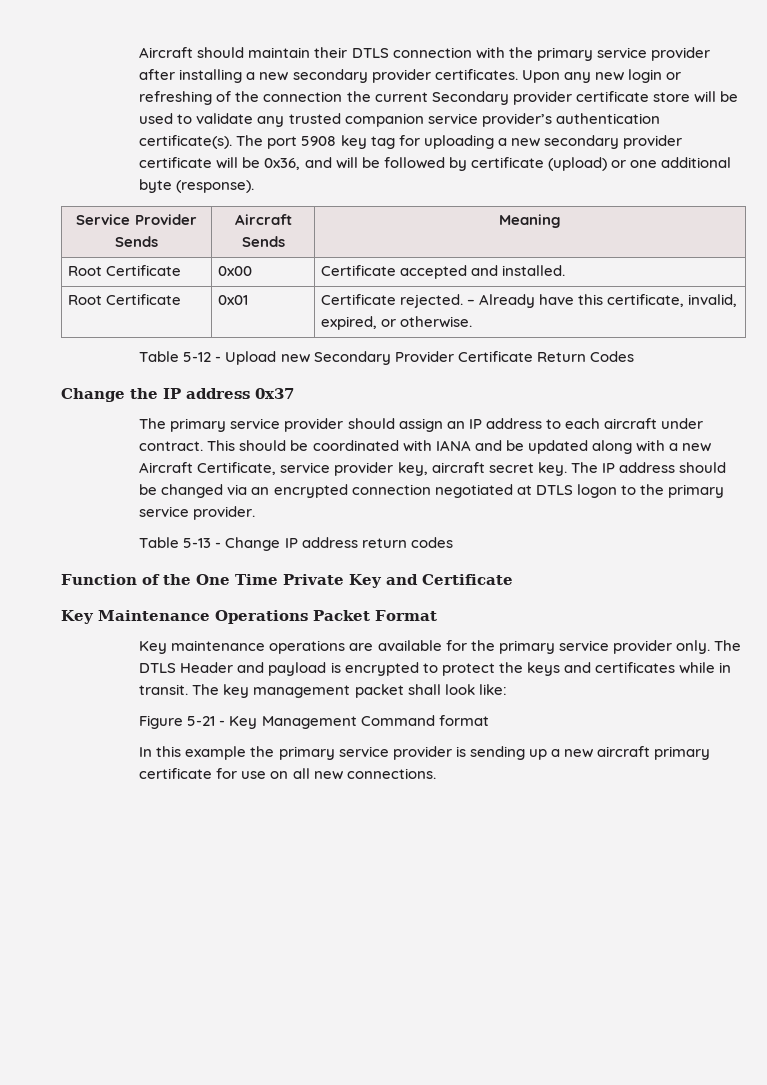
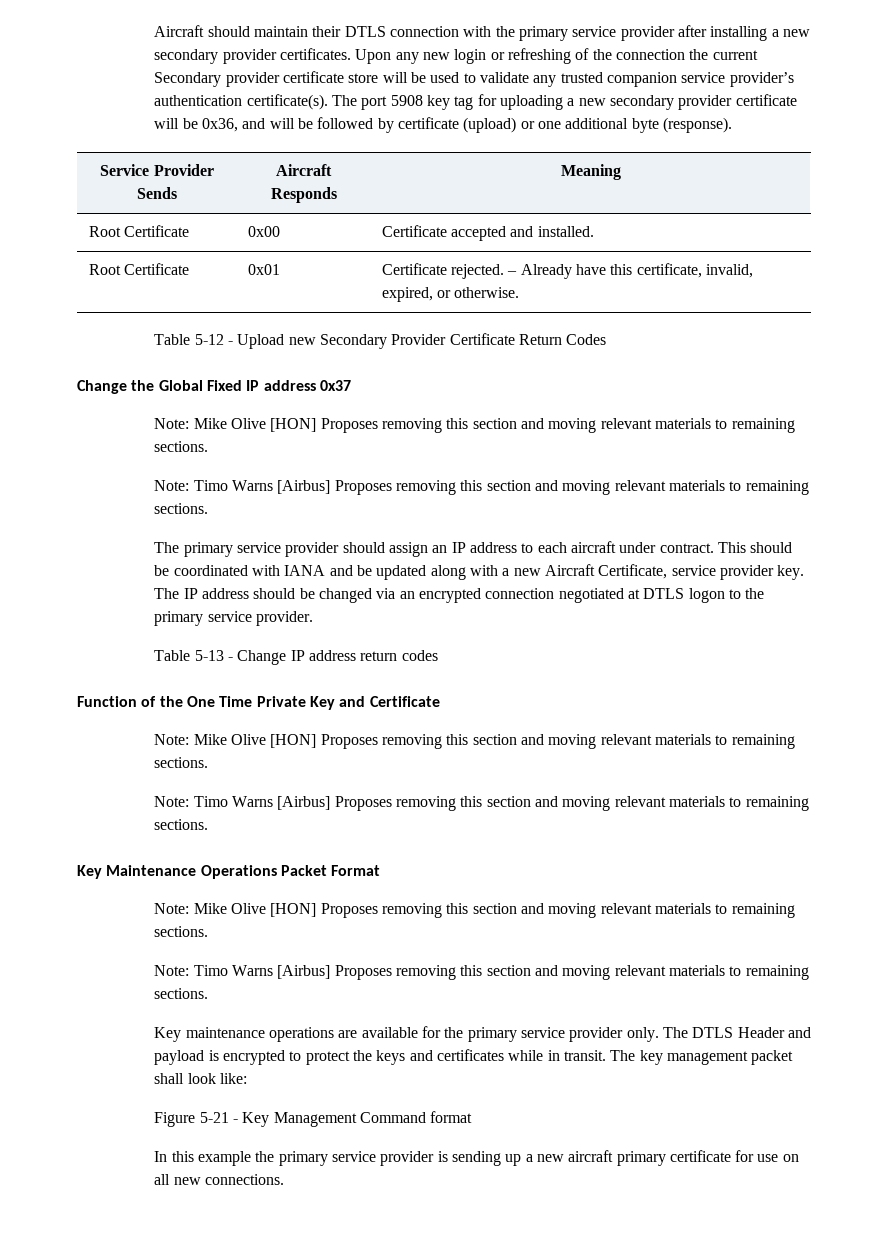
- Service Provider Sends | Aircraft Sends | Meaning
+ Service Provider Sends | Aircraft Responds | Meaning
- Change the IP address 0x37
+ Change the Global Fixed IP address 0x37
+ Note: Mike Olive [HON] Proposes removing this section and moving relevant materials to remaining sections.
+ Note: Timo Warns [Airbus] Proposes removing this section and moving relevant materials to remaining sections.
- This should be coordinated with IANA and be updated along with a new Aircraft Certificate, service provider key, aircraft secret key.
+ This should be coordinated with IANA and be updated along with a new Aircraft Certificate, service provider key.
  Function of the One Time Private Key and Certificate
+ Note: Mike Olive [HON] Proposes removing this section and moving relevant materials to remaining sections.
+ Note: Timo Warns [Airbus] Proposes removing this section and moving relevant materials to remaining sections.
  Key Maintenance Operations Packet Format
+ Note: Mike Olive [HON] Proposes removing this section and moving relevant materials to remaining sections.
+ Note: Timo Warns [Airbus] Proposes removing this section and moving relevant materials to remaining sections.

